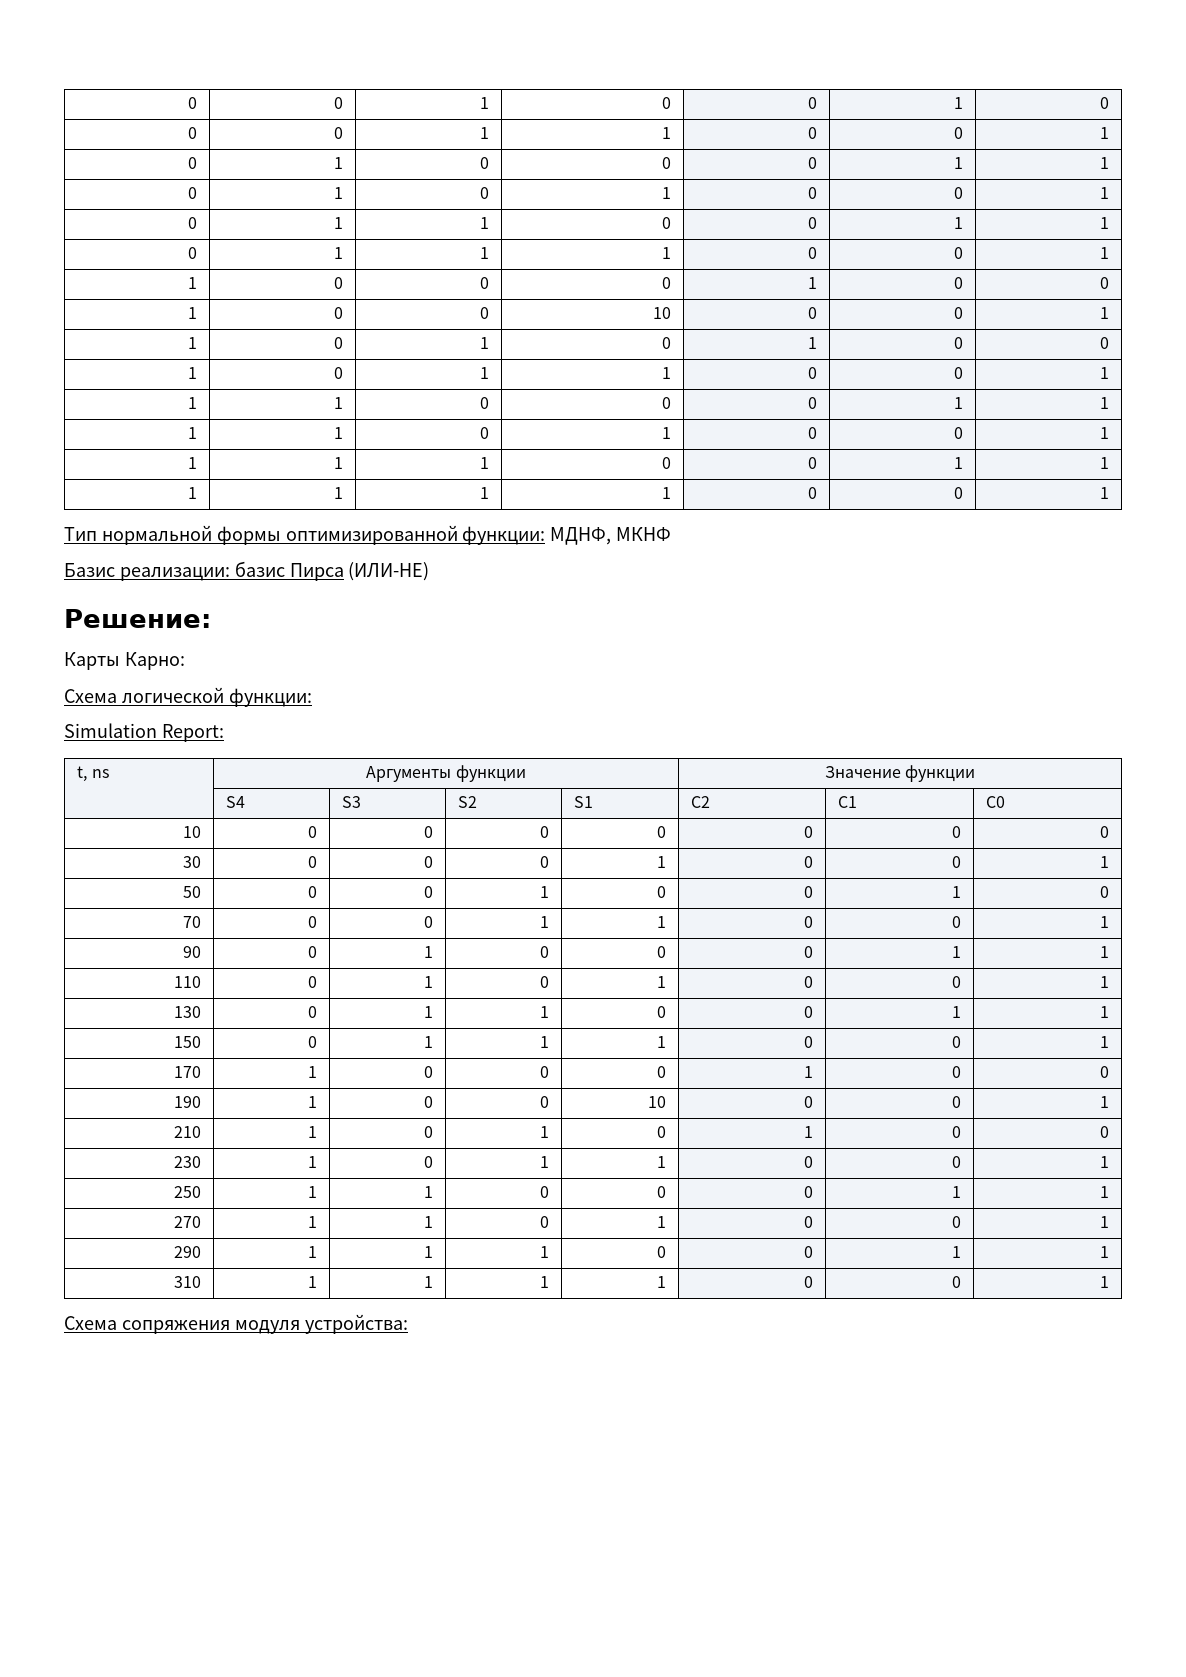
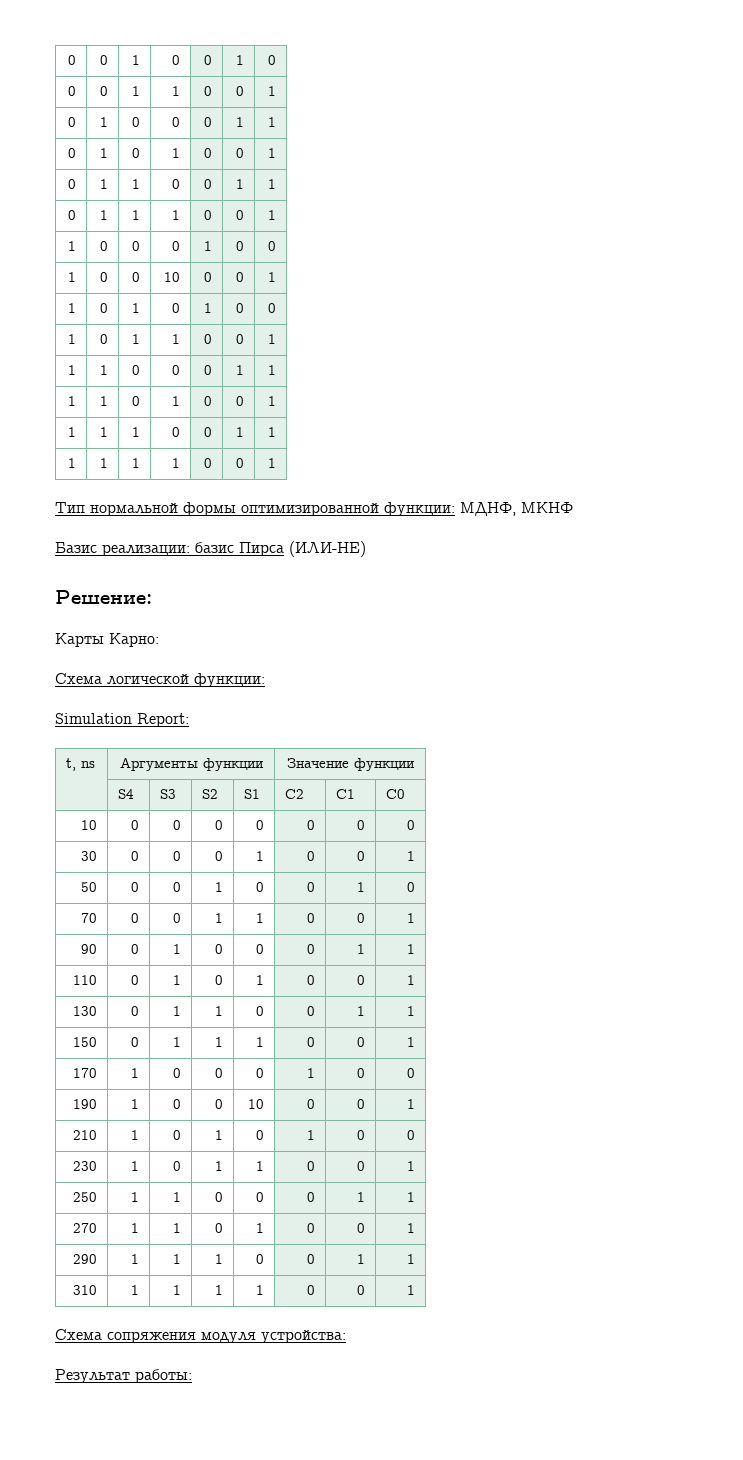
+ Результат работы:

